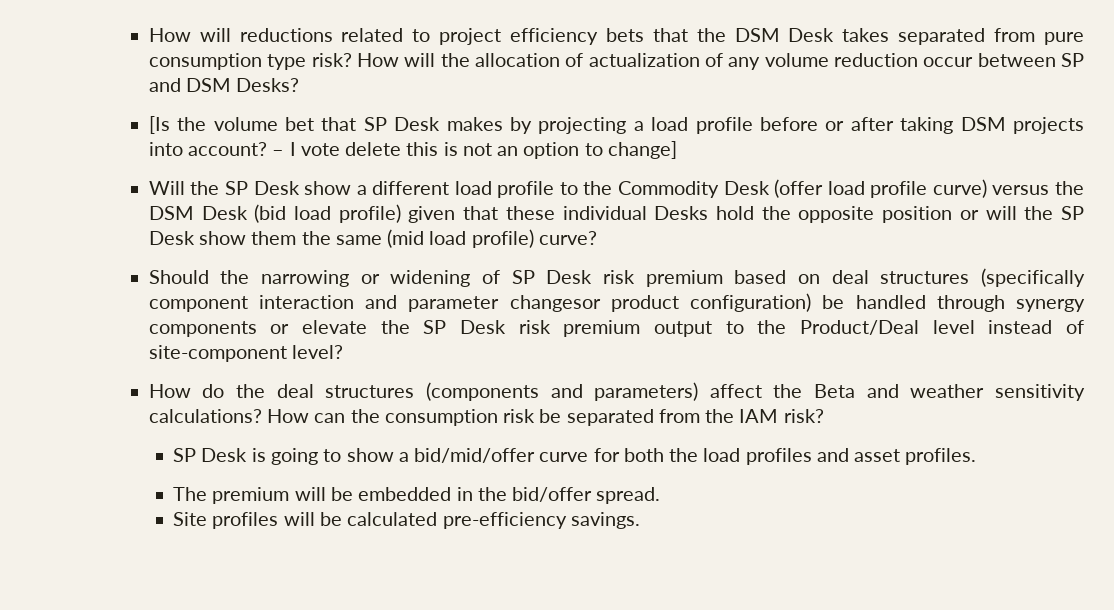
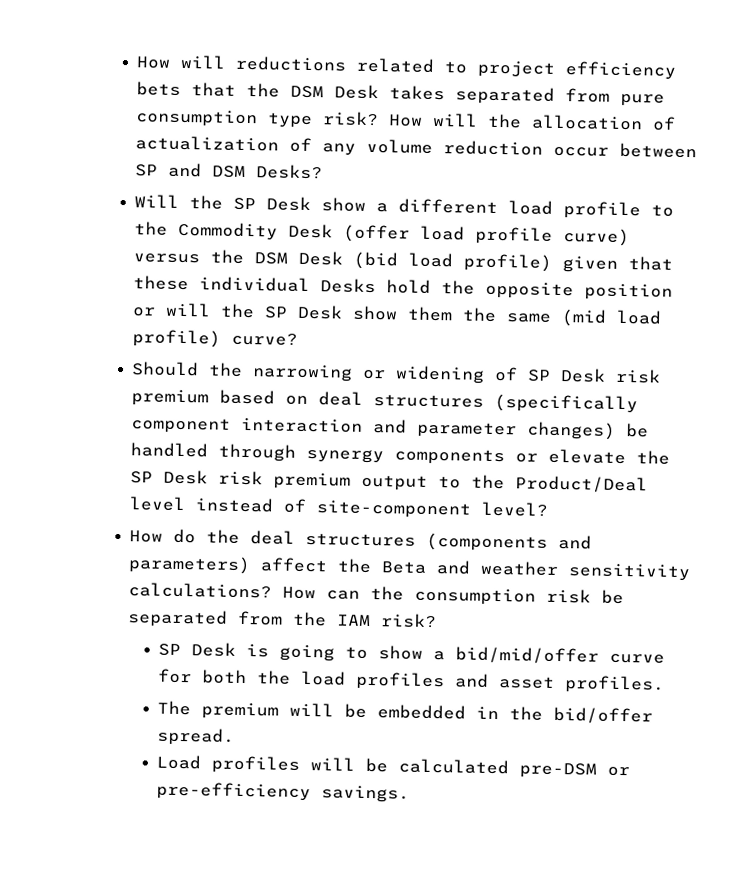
- [Is the volume bet that SP Desk makes by projecting a load profile before or after taking DSM projects into account? – I vote delete this is not an option to change]
- Should the narrowing or widening of SP Desk risk premium based on deal structures (specifically component interaction and parameter changesor product configuration) be handled through synergy components or elevate the SP Desk risk premium output to the Product/Deal level instead of site-component level?
+ Should the narrowing or widening of SP Desk risk premium based on deal structures (specifically component interaction and parameter changes) be handled through synergy components or elevate the SP Desk risk premium output to the Product/Deal level instead of site-component level?
- Site profiles will be calculated pre-efficiency savings.
+ Load profiles will be calculated pre-DSM or pre-efficiency savings.

